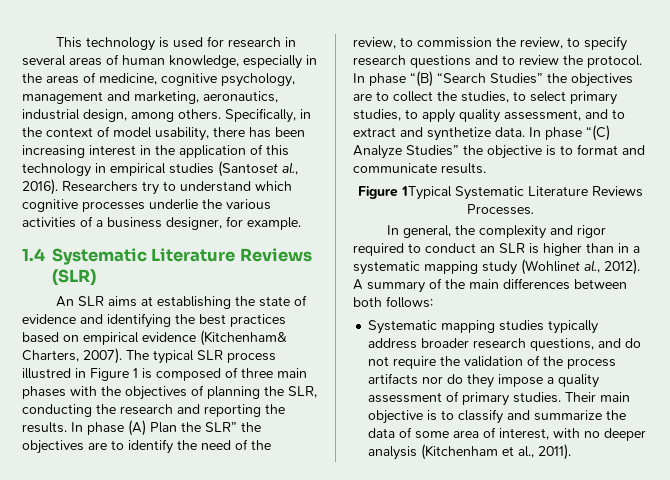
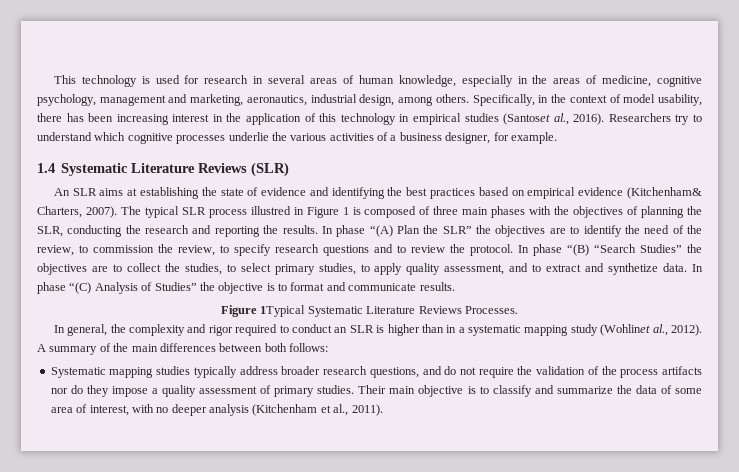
- In phase (A) Plan the SLR” the objectives are to identify the need of the review, to commission the review, to specify research questions and to review the protocol.
+ In phase “(A) Plan the SLR” the objectives are to identify the need of the review, to commission the review, to specify research questions and to review the protocol.
- In phase “(C) Analyze Studies” the objective is to format and communicate results.
+ In phase “(C) Analysis of Studies” the objective is to format and communicate results.

